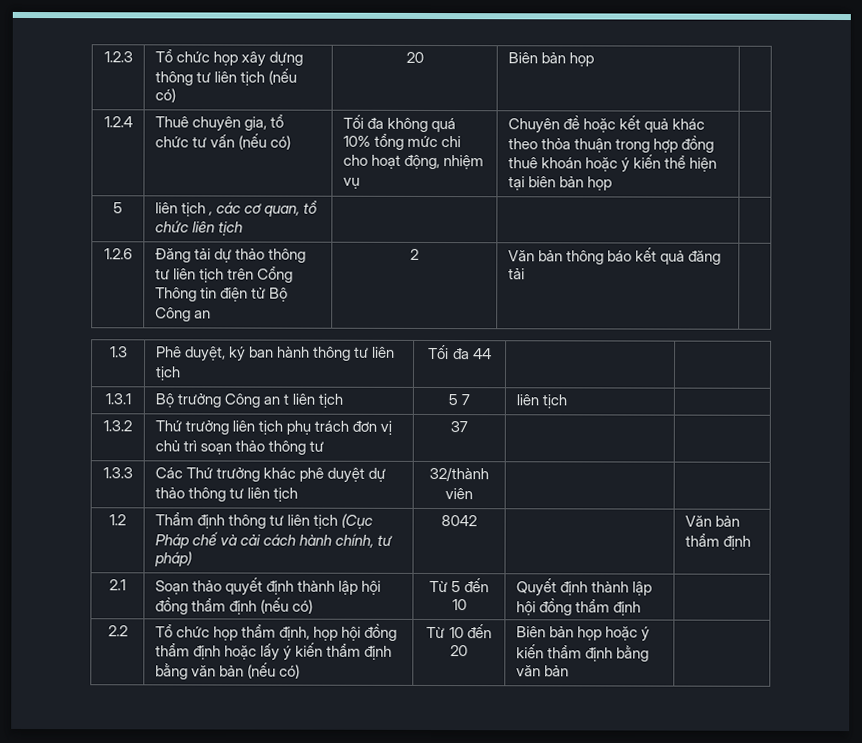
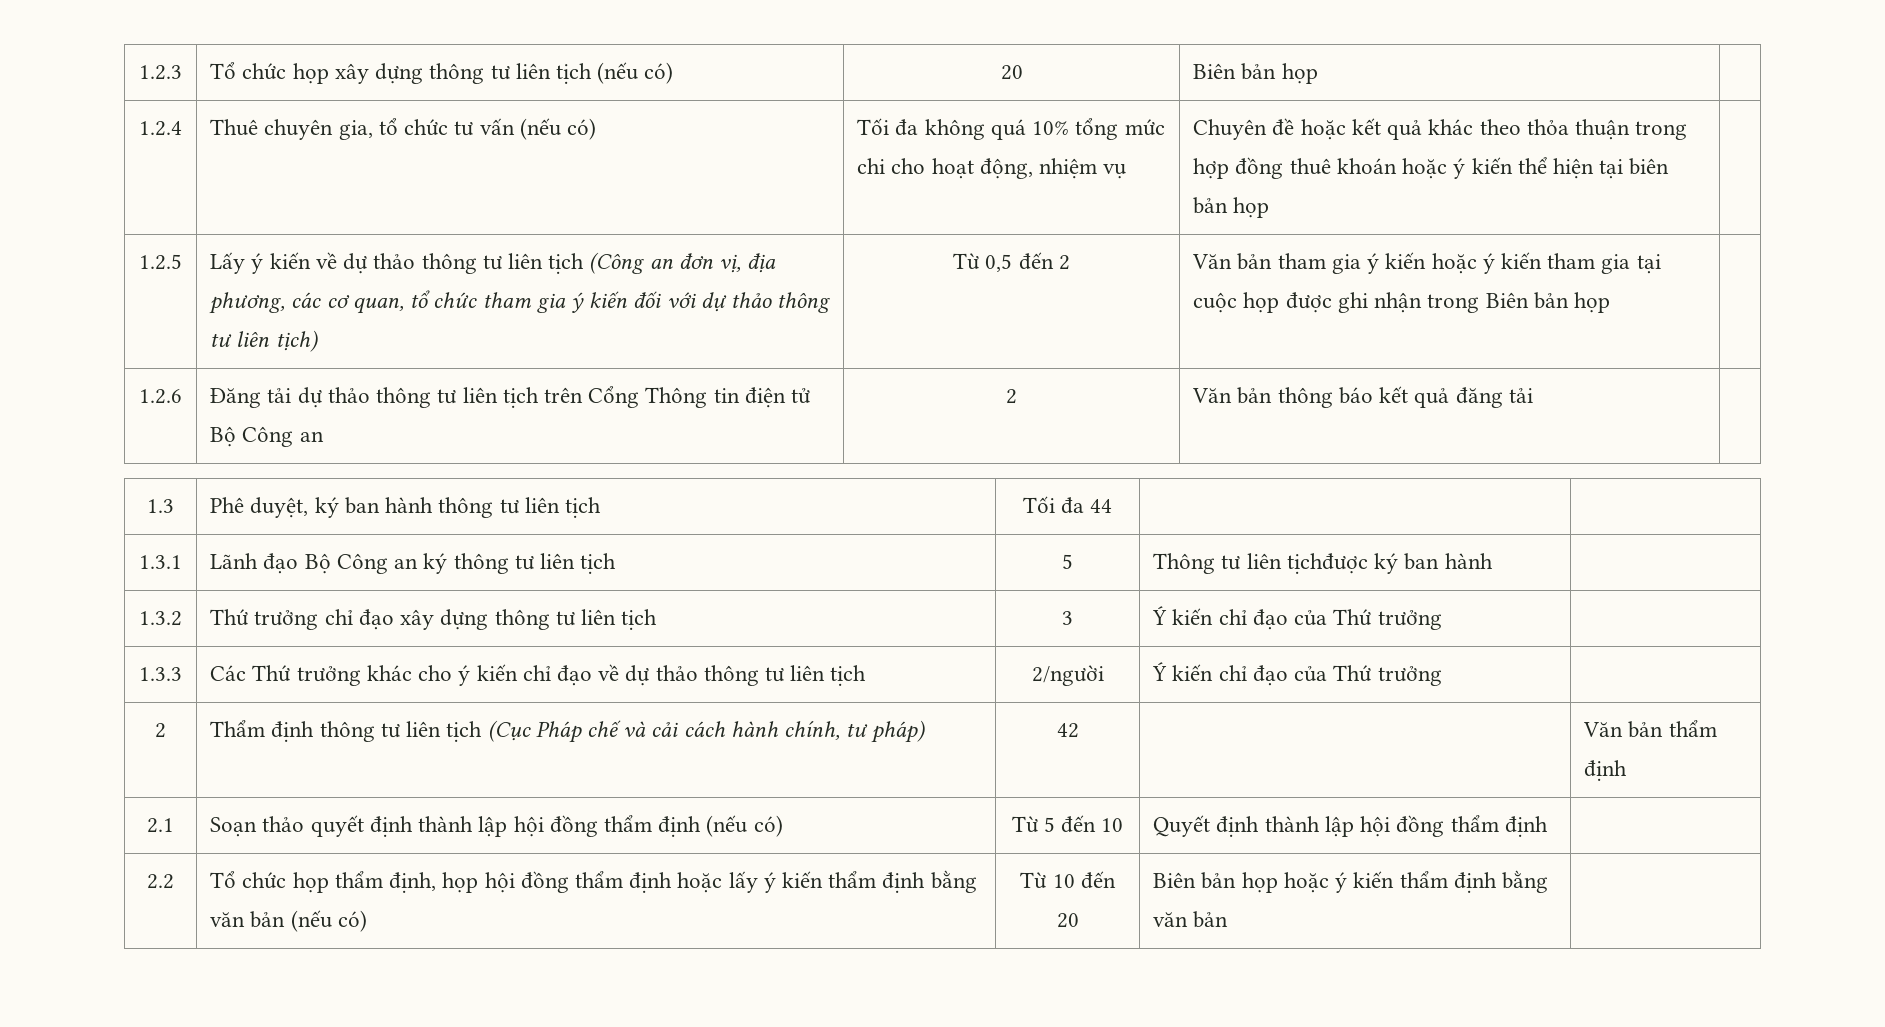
- 5 | liên tịch , các cơ quan, tổ chức liên tịch
+ 1.2.5 | Lấy ý kiến về dự thảo thông tư liên tịch (Công an đơn vị, địa phương, các cơ quan, tổ chức tham gia ý kiến đối với dự thảo thông tư liên tịch) | Từ 0,5 đến 2 | Văn bản tham gia ý kiến hoặc ý kiến tham gia tại cuộc họp được ghi nhận trong Biên bản họp
- 1.3.1 | Bộ trưởng Công an t liên tịch | 5 7 | liên tịch |
- 1.3.2 | Thứ trưởng liên tịch phụ trách đơn vị chủ trì soạn thảo thông tư | 37 | |
+ 1.3.1 | Lãnh đạo Bộ Công an ký thông tư liên tịch | 5 | Thông tư liên tịchđược ký ban hành |
+ 1.3.2 | Thứ trưởng chỉ đạo xây dựng thông tư liên tịch | 3 | Ý kiến chỉ đạo của Thứ trưởng |
- 1.3.3 | Các Thứ trưởng khác phê duyệt dự thảo thông tư liên tịch | 32/thành viên | |
- 1.2 | Thẩm định thông tư liên tịch (Cục Pháp chế và cải cách hành chính, tư pháp) | 8042 | | Văn bản thẩm định
+ 1.3.3 | Các Thứ trưởng khác cho ý kiến chỉ đạo về dự thảo thông tư liên tịch | 2/người | Ý kiến chỉ đạo của Thứ trưởng |
+ 2 | Thẩm định thông tư liên tịch (Cục Pháp chế và cải cách hành chính, tư pháp) | 42 | | Văn bản thẩm định

